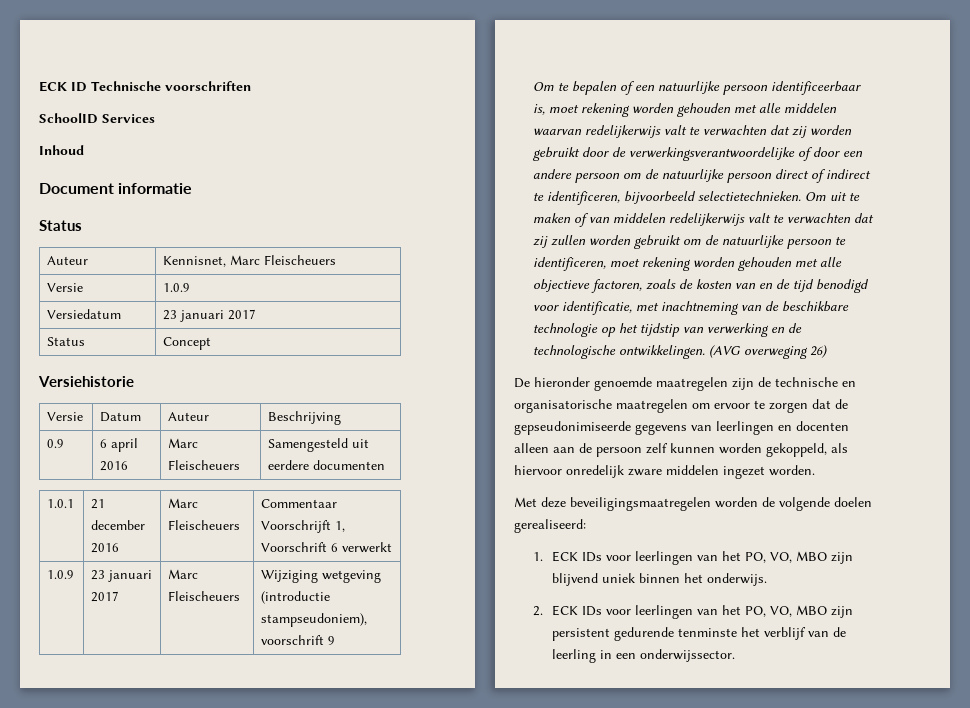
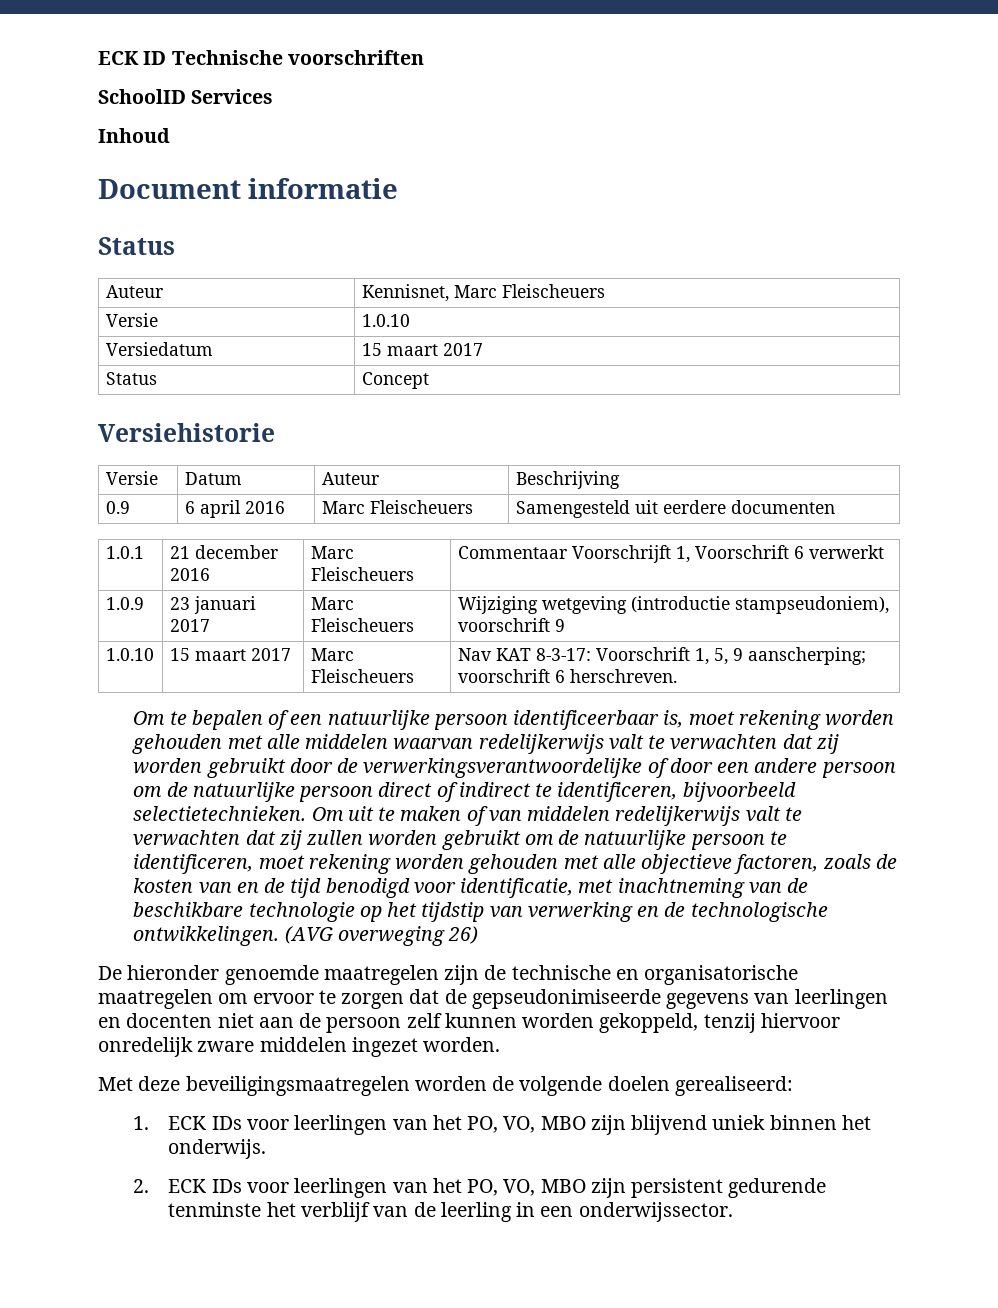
- Versie | 1.0.9
+ Versie | 1.0.10
- Versiedatum | 23 januari 2017
+ Versiedatum | 15 maart 2017
+ 1.0.10 | 15 maart 2017 | Marc Fleischeuers | Nav KAT 8-3-17: Voorschrift 1, 5, 9 aanscherping; voorschrift 6 herschreven.
- De hieronder genoemde maatregelen zijn de technische en organisatorische maatregelen om ervoor te zorgen dat de gepseudonimiseerde gegevens van leerlingen en docenten alleen aan de persoon zelf kunnen worden gekoppeld, als hiervoor onredelijk zware middelen ingezet worden.
+ De hieronder genoemde maatregelen zijn de technische en organisatorische maatregelen om ervoor te zorgen dat de gepseudonimiseerde gegevens van leerlingen en docenten niet aan de persoon zelf kunnen worden gekoppeld, tenzij hiervoor onredelijk zware middelen ingezet worden.

